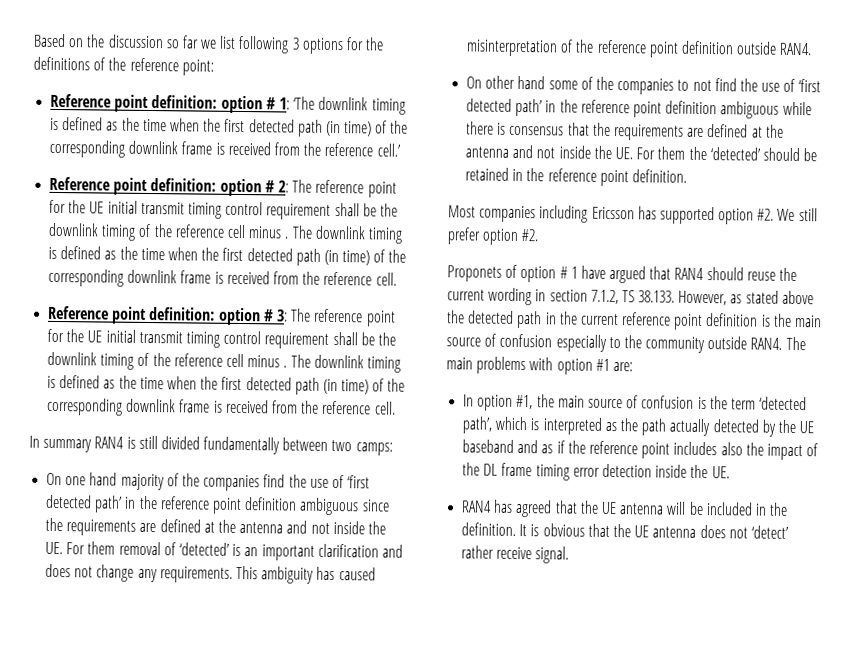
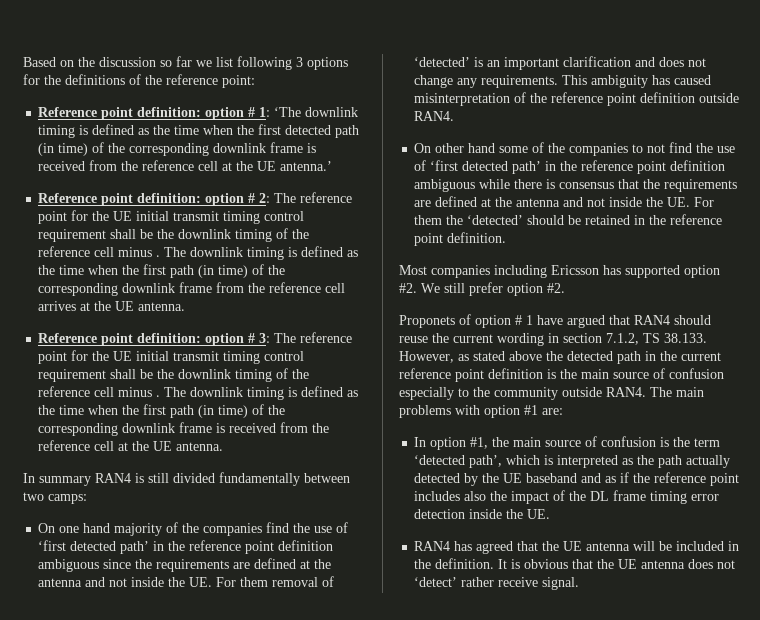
- Reference point definition: option # 1: ‘The downlink timing is defined as the time when the first detected path (in time) of the corresponding downlink frame is received from the reference cell.’
+ Reference point definition: option # 1: ‘The downlink timing is defined as the time when the first detected path (in time) of the corresponding downlink frame is received from the reference cell at the UE antenna.’
- Reference point definition: option # 2: The reference point for the UE initial transmit timing control requirement shall be the downlink timing of the reference cell minus . The downlink timing is defined as the time when the first detected path (in time) of the corresponding downlink frame is received from the reference cell.
+ Reference point definition: option # 2: The reference point for the UE initial transmit timing control requirement shall be the downlink timing of the reference cell minus . The downlink timing is defined as the time when the first path (in time) of the corresponding downlink frame from the reference cell arrives at the UE antenna.
- Reference point definition: option # 3: The reference point for the UE initial transmit timing control requirement shall be the downlink timing of the reference cell minus . The downlink timing is defined as the time when the first detected path (in time) of the corresponding downlink frame is received from the reference cell.
+ Reference point definition: option # 3: The reference point for the UE initial transmit timing control requirement shall be the downlink timing of the reference cell minus . The downlink timing is defined as the time when the first path (in time) of the corresponding downlink frame is received from the reference cell at the UE antenna.

